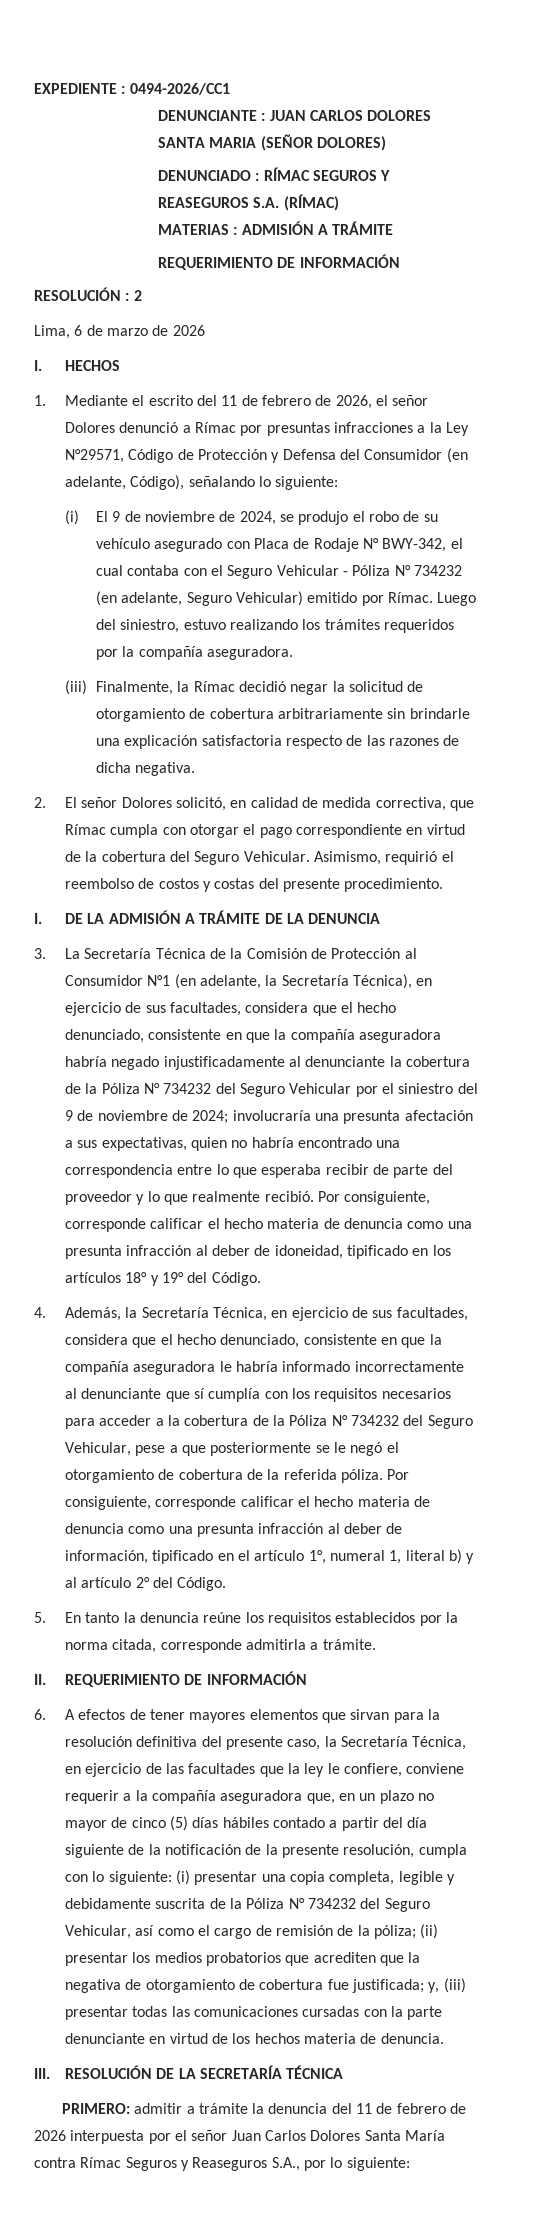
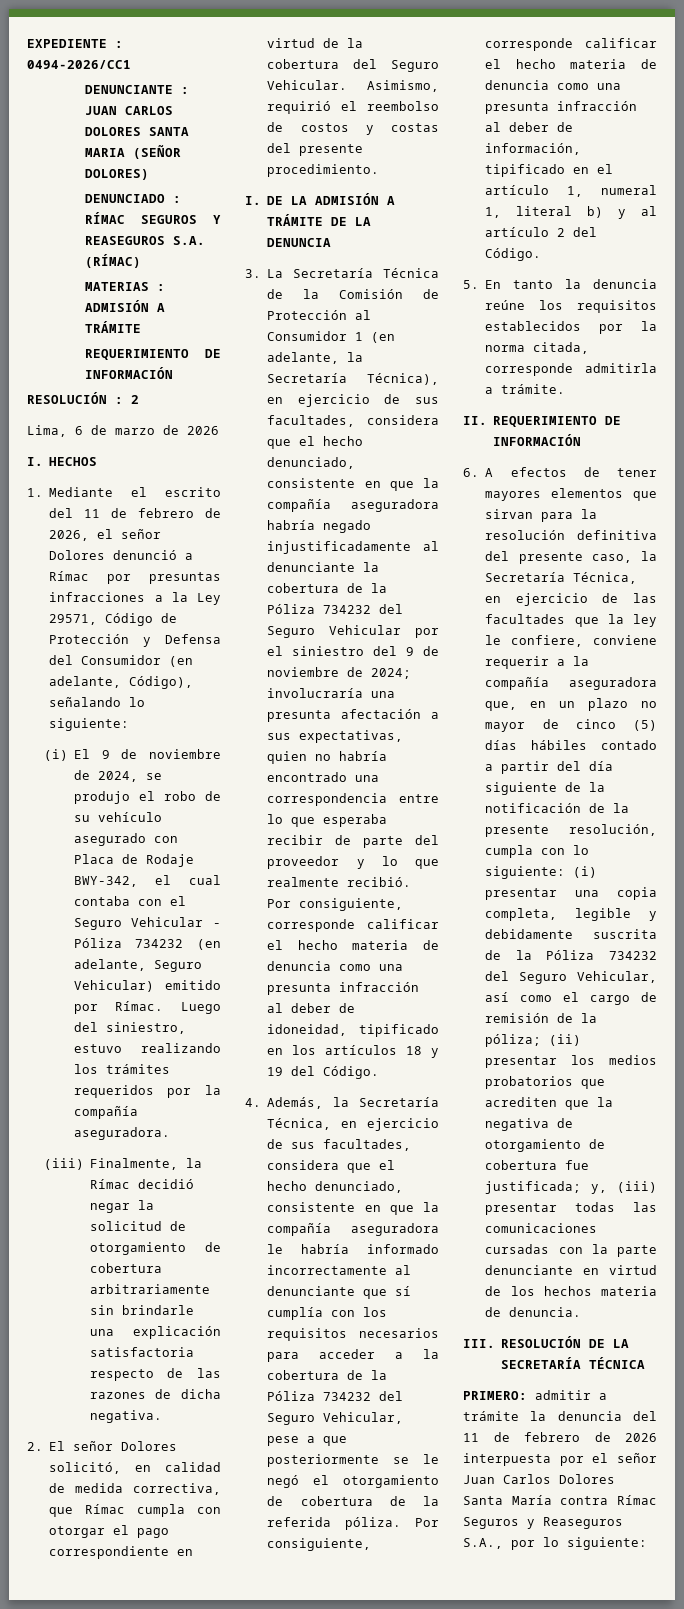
- 1. Mediante el escrito del 11 de febrero de 2026, el señor Dolores denunció a Rímac por presuntas infracciones a la Ley N°29571, Código de Protección y Defensa del Consumidor (en adelante, Código), señalando lo siguiente:
+ 1. Mediante el escrito del 11 de febrero de 2026, el señor Dolores denunció a Rímac por presuntas infracciones a la Ley 29571, Código de Protección y Defensa del Consumidor (en adelante, Código), señalando lo siguiente:
- (i) El 9 de noviembre de 2024, se produjo el robo de su vehículo asegurado con Placa de Rodaje N° BWY-342, el cual contaba con el Seguro Vehicular - Póliza N° 734232 (en adelante, Seguro Vehicular) emitido por Rímac.
+ (i) El 9 de noviembre de 2024, se produjo el robo de su vehículo asegurado con Placa de Rodaje BWY-342, el cual contaba con el Seguro Vehicular - Póliza 734232 (en adelante, Seguro Vehicular) emitido por Rímac.
- 3. La Secretaría Técnica de la Comisión de Protección al Consumidor N°1 (en adelante, la Secretaría Técnica), en ejercicio de sus facultades, considera que el hecho denunciado, consistente en que la compañía aseguradora habría negado injustificadamente al denunciante la cobertura de la Póliza N° 734232 del Seguro Vehicular por el siniestro del 9 de noviembre de 2024;
+ 3. La Secretaría Técnica de la Comisión de Protección al Consumidor 1 (en adelante, la Secretaría Técnica), en ejercicio de sus facultades, considera que el hecho denunciado, consistente en que la compañía aseguradora habría negado injustificadamente al denunciante la cobertura de la Póliza 734232 del Seguro Vehicular por el siniestro del 9 de noviembre de 2024;
- Por consiguiente, corresponde calificar el hecho materia de denuncia como una presunta infracción al deber de idoneidad, tipificado en los artículos 18° y 19° del Código.
+ Por consiguiente, corresponde calificar el hecho materia de denuncia como una presunta infracción al deber de idoneidad, tipificado en los artículos 18 y 19 del Código.
- 4. Además, la Secretaría Técnica, en ejercicio de sus facultades, considera que el hecho denunciado, consistente en que la compañía aseguradora le habría informado incorrectamente al denunciante que sí cumplía con los requisitos necesarios para acceder a la cobertura de la Póliza N° 734232 del Seguro Vehicular, pese a que posteriormente se le negó el otorgamiento de cobertura de la referida póliza.
+ 4. Además, la Secretaría Técnica, en ejercicio de sus facultades, considera que el hecho denunciado, consistente en que la compañía aseguradora le habría informado incorrectamente al denunciante que sí cumplía con los requisitos necesarios para acceder a la cobertura de la Póliza 734232 del Seguro Vehicular, pese a que posteriormente se le negó el otorgamiento de cobertura de la referida póliza.
- Por consiguiente, corresponde calificar el hecho materia de denuncia como una presunta infracción al deber de información, tipificado en el artículo 1°, numeral 1, literal b) y al artículo 2° del Código.
+ Por consiguiente, corresponde calificar el hecho materia de denuncia como una presunta infracción al deber de información, tipificado en el artículo 1, numeral 1, literal b) y al artículo 2 del Código.
- (i) presentar una copia completa, legible y debidamente suscrita de la Póliza N° 734232 del Seguro Vehicular, así como el cargo de remisión de la póliza;
+ (i) presentar una copia completa, legible y debidamente suscrita de la Póliza 734232 del Seguro Vehicular, así como el cargo de remisión de la póliza;

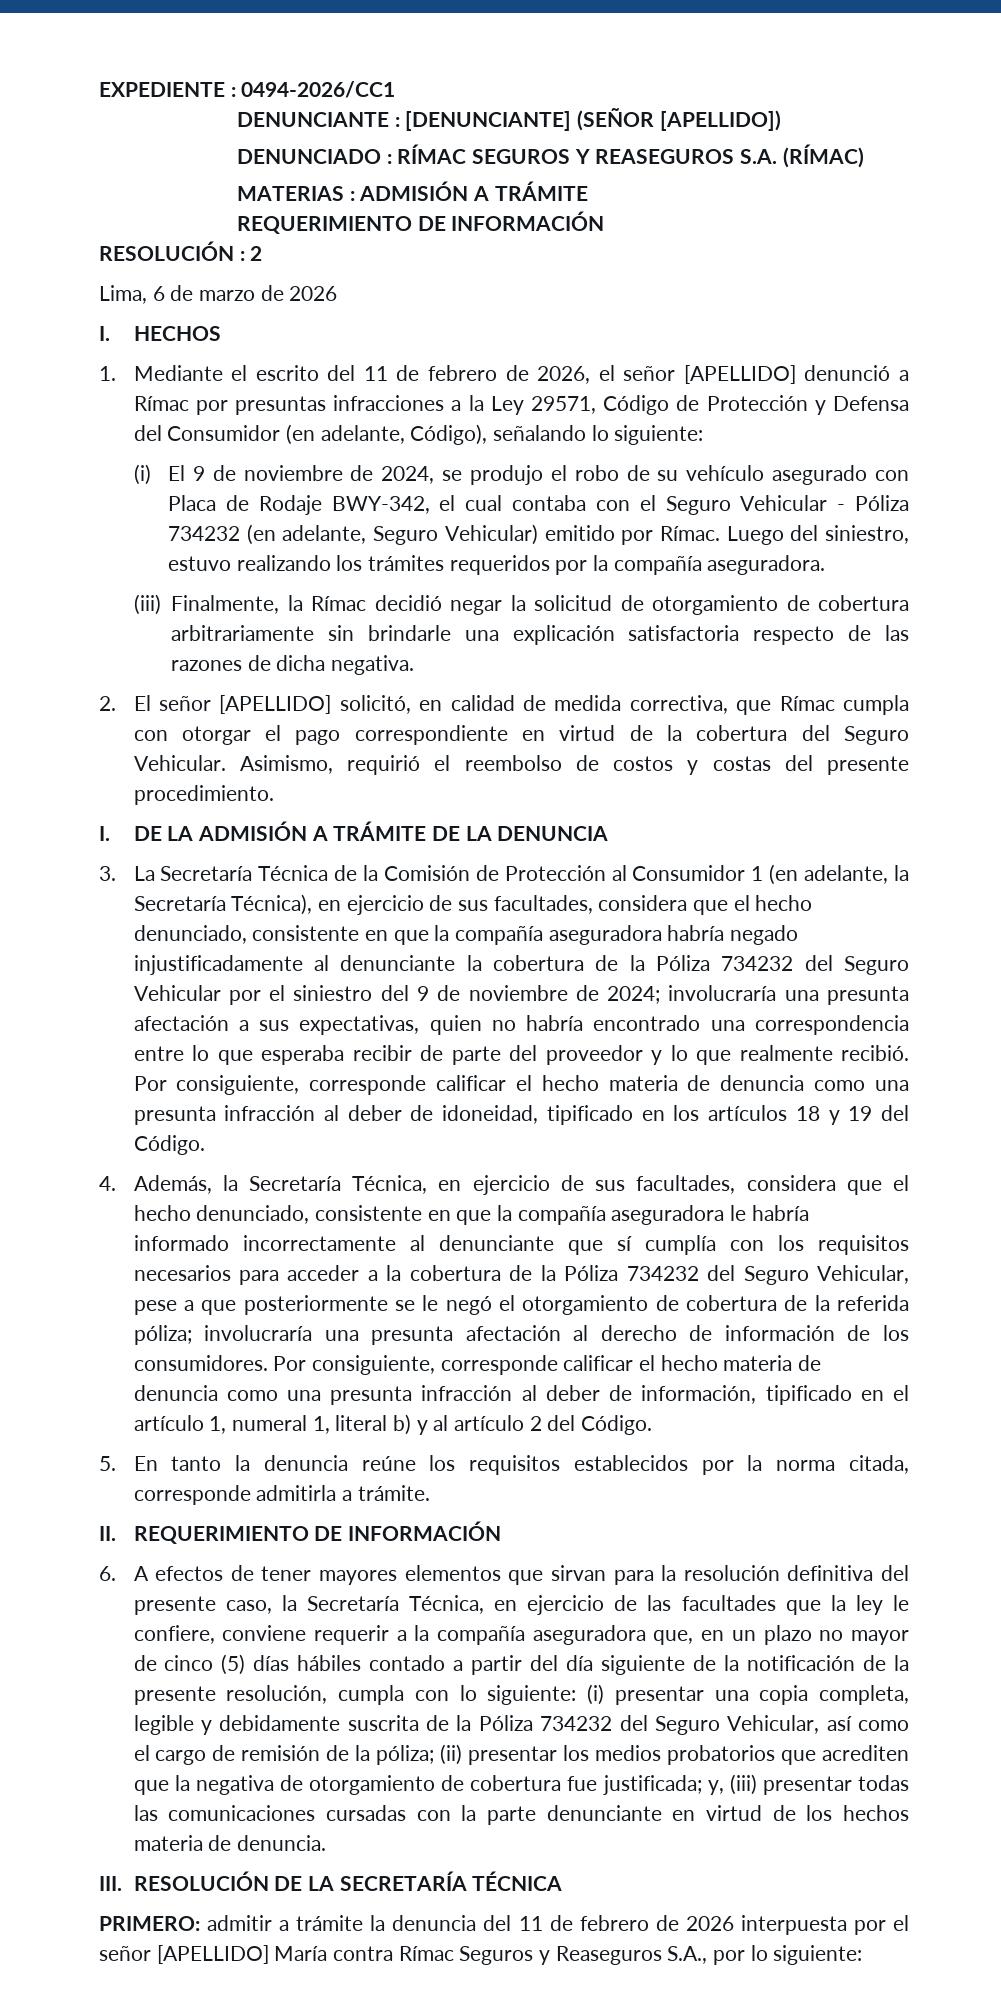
- DENUNCIANTE : JUAN CARLOS DOLORES SANTA MARIA (SEÑOR DOLORES)
+ DENUNCIANTE : [DENUNCIANTE] (SEÑOR [APELLIDO])
- 1. Mediante el escrito del 11 de febrero de 2026, el señor Dolores denunció a Rímac por presuntas infracciones a la Ley 29571, Código de Protección y Defensa del Consumidor (en adelante, Código), señalando lo siguiente:
+ 1. Mediante el escrito del 11 de febrero de 2026, el señor [APELLIDO] denunció a Rímac por presuntas infracciones a la Ley 29571, Código de Protección y Defensa del Consumidor (en adelante, Código), señalando lo siguiente:
- 2. El señor Dolores solicitó, en calidad de medida correctiva, que Rímac cumpla con otorgar el pago correspondiente en virtud de la cobertura del Seguro Vehicular.
+ 2. El señor [APELLIDO] solicitó, en calidad de medida correctiva, que Rímac cumpla con otorgar el pago correspondiente en virtud de la cobertura del Seguro Vehicular.
- 4. Además, la Secretaría Técnica, en ejercicio de sus facultades, considera que el hecho denunciado, consistente en que la compañía aseguradora le habría informado incorrectamente al denunciante que sí cumplía con los requisitos necesarios para acceder a la cobertura de la Póliza 734232 del Seguro Vehicular, pese a que posteriormente se le negó el otorgamiento de cobertura de la referida póliza.
+ 4. Además, la Secretaría Técnica, en ejercicio de sus facultades, considera que el hecho denunciado, consistente en que la compañía aseguradora le habría informado incorrectamente al denunciante que sí cumplía con los requisitos necesarios para acceder a la cobertura de la Póliza 734232 del Seguro Vehicular, pese a que posteriormente se le negó el otorgamiento de cobertura de la referida póliza; involucraría una presunta afectación al derecho de información de los consumidores.
- PRIMERO: admitir a trámite la denuncia del 11 de febrero de 2026 interpuesta por el señor Juan Carlos Dolores Santa María contra Rímac Seguros y Reaseguros S.A., por lo siguiente:
+ PRIMERO: admitir a trámite la denuncia del 11 de febrero de 2026 interpuesta por el señor [APELLIDO] María contra Rímac Seguros y Reaseguros S.A., por lo siguiente:

